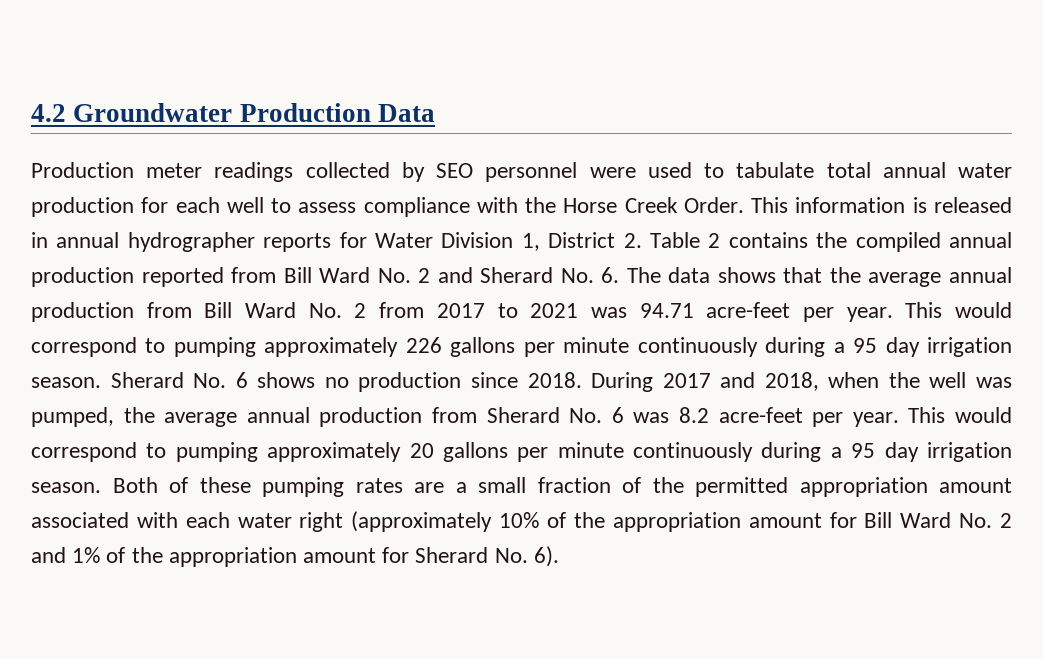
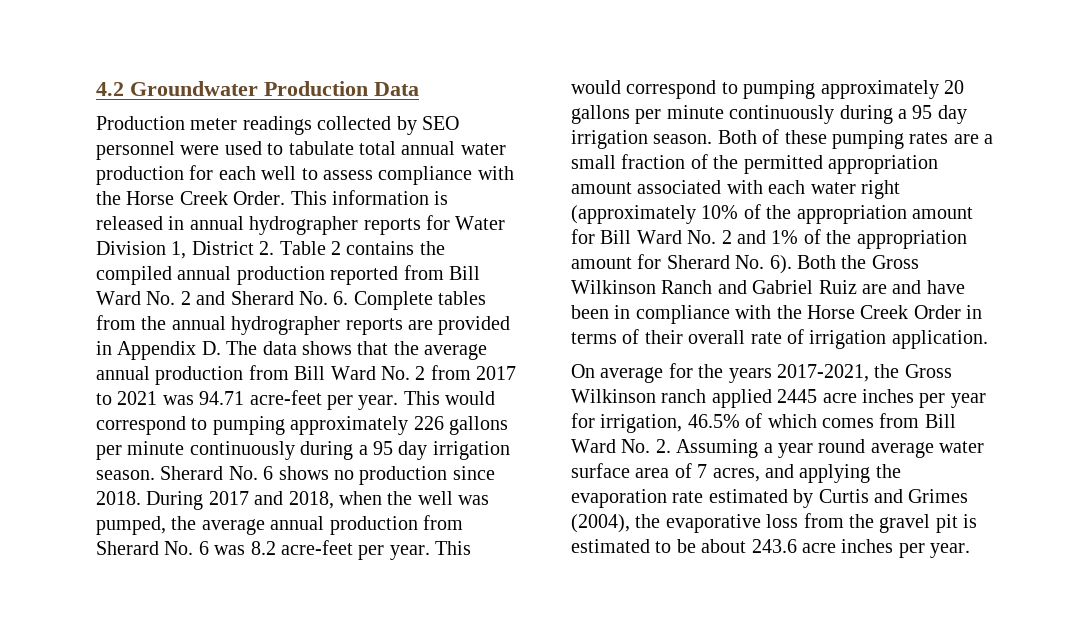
- This information is released in annual hydrographer reports for Water Division 1, District 2. Table 2 contains the compiled annual production reported from Bill Ward No. 2 and Sherard No. 6. The data shows that the average annual production from Bill Ward No. 2 from 2017 to 2021 was 94.71 acre-feet per year.
+ This information is released in annual hydrographer reports for Water Division 1, District 2. Table 2 contains the compiled annual production reported from Bill Ward No. 2 and Sherard No. 6. Complete tables from the annual hydrographer reports are provided in Appendix D. The data shows that the average annual production from Bill Ward No. 2 from 2017 to 2021 was 94.71 acre-feet per year.
+ Both the Gross Wilkinson Ranch and Gabriel Ruiz are and have been in compliance with the Horse Creek Order in terms of their overall rate of irrigation application.
+ On average for the years 2017-2021, the Gross Wilkinson ranch applied 2445 acre inches per year for irrigation, 46.5% of which comes from Bill Ward No. 2. Assuming a year round average water surface area of 7 acres, and applying the evaporation rate estimated by Curtis and Grimes (2004), the evaporative loss from the gravel pit is estimated to be about 243.6 acre inches per year.

